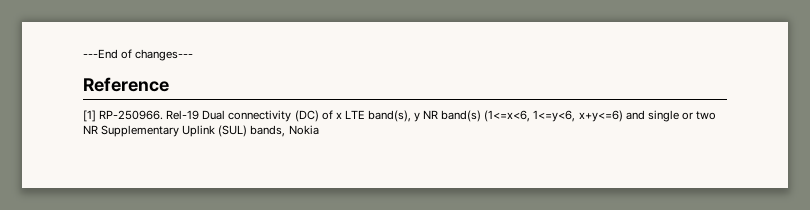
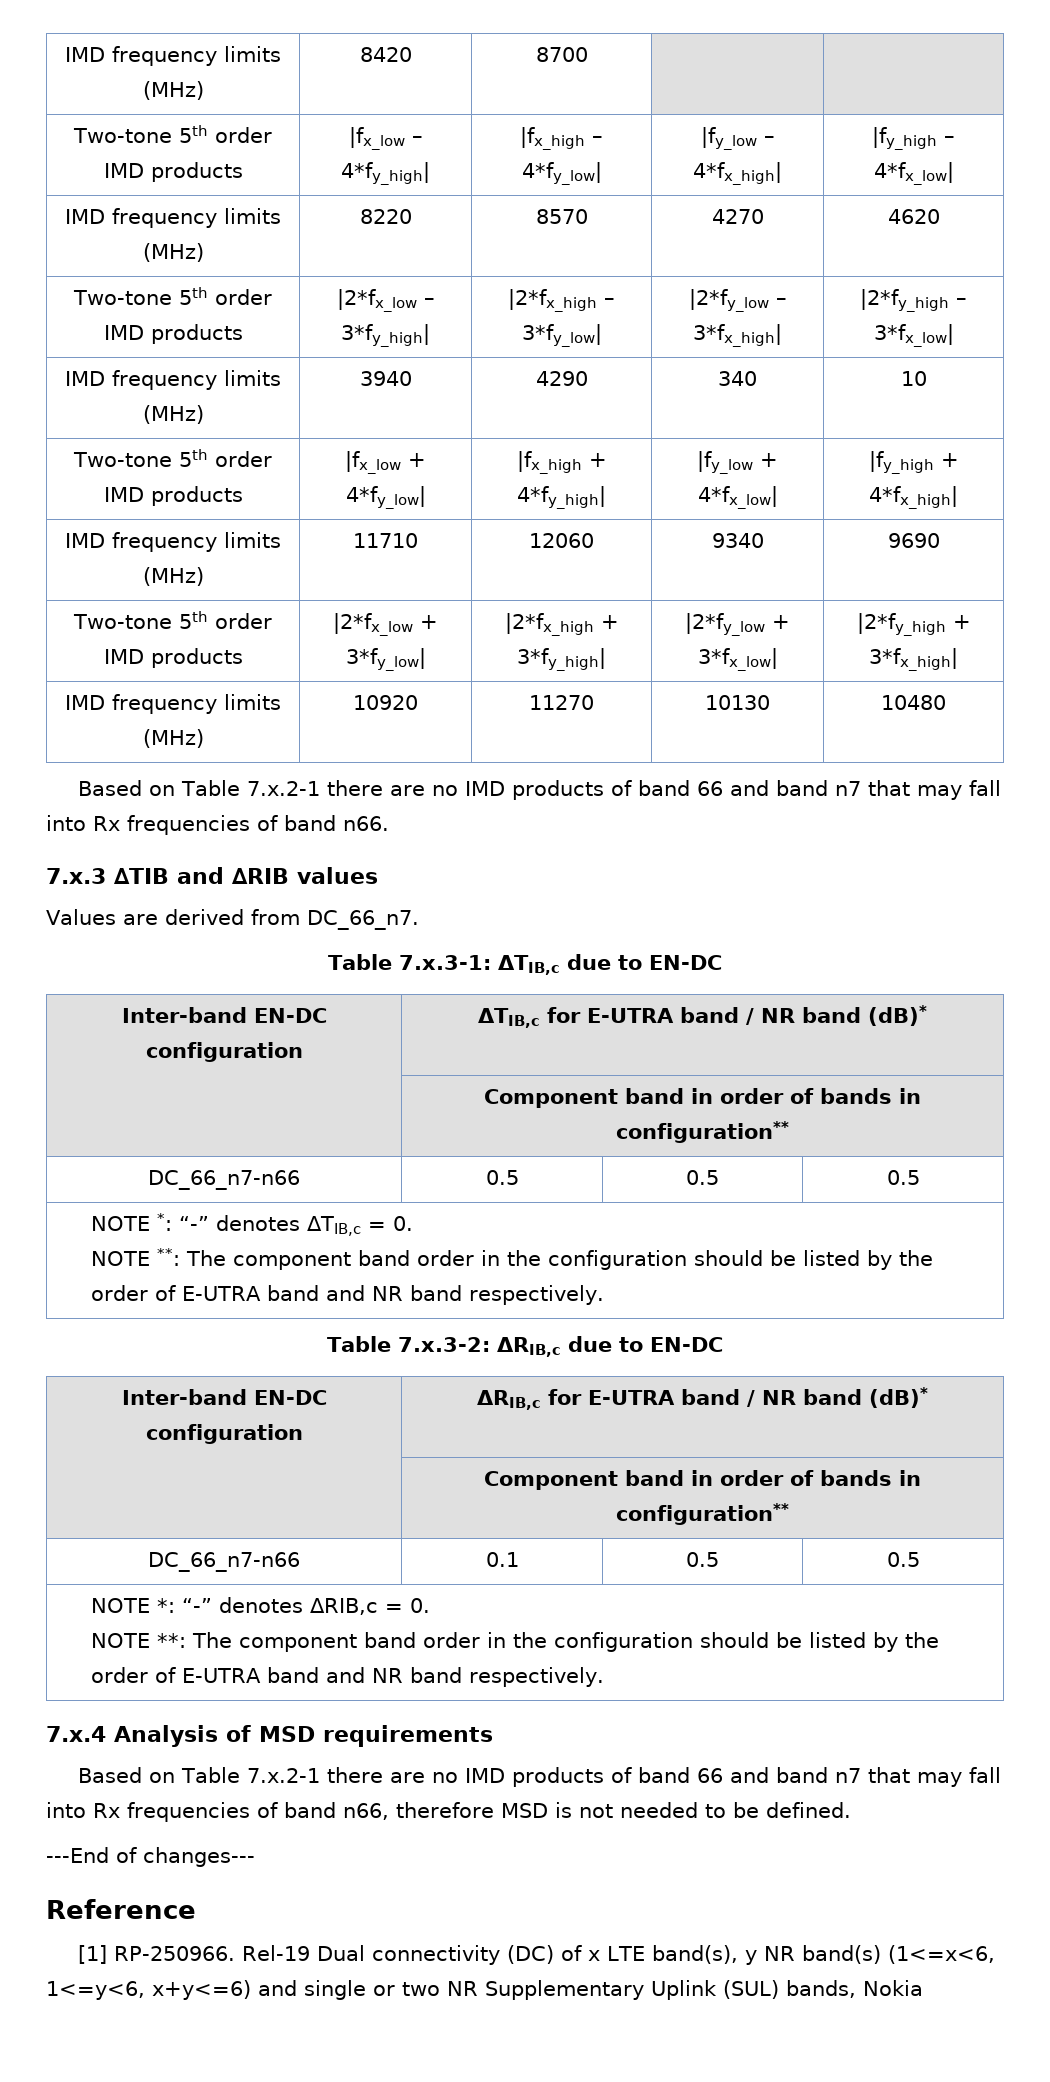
+ IMD frequency limits (MHz) | 8420 | 8700 | |
+ Two-tone 5th order IMD products | |fx_low – 4*fy_high| | |fx_high – 4*fy_low| | |fy_low – 4*fx_high| | |fy_high – 4*fx_low|
+ IMD frequency limits (MHz) | 8220 | 8570 | 4270 | 4620
+ Two-tone 5th order IMD products | |2*fx_low – 3*fy_high| | |2*fx_high – 3*fy_low| | |2*fy_low – 3*fx_high| | |2*fy_high – 3*fx_low|
+ IMD frequency limits (MHz) | 3940 | 4290 | 340 | 10
+ Two-tone 5th order IMD products | |fx_low + 4*fy_low| | |fx_high + 4*fy_high| | |fy_low + 4*fx_low| | |fy_high + 4*fx_high|
+ IMD frequency limits (MHz) | 11710 | 12060 | 9340 | 9690
+ Two-tone 5th order IMD products | |2*fx_low + 3*fy_low| | |2*fx_high + 3*fy_high| | |2*fy_low + 3*fx_low| | |2*fy_high + 3*fx_high|
+ IMD frequency limits (MHz) | 10920 | 11270 | 10130 | 10480
+ Based on Table 7.x.2-1 there are no IMD products of band 66 and band n7 that may fall into Rx frequencies of band n66.
+ 7.x.3 ∆TIB and ∆RIB values
+ Values are derived from DC_66_n7.
+ Table 7.x.3-1: ΔTIB,c due to EN-DC
+ Inter-band EN-DC configuration | ΔTIB,c for E-UTRA band / NR band (dB)*
+ | Component band in order of bands in configuration**
+ DC_66_n7-n66 | 0.5 | 0.5 | 0.5
+ NOTE *: “-” denotes ΔTIB,c = 0.
+ NOTE **: The component band order in the configuration should be listed by the order of E-UTRA band and NR band respectively.
+ Table 7.x.3-2: ΔRIB,c due to EN-DC
+ Inter-band EN-DC configuration | ΔRIB,c for E-UTRA band / NR band (dB)*
+ | Component band in order of bands in configuration**
+ DC_66_n7-n66 | 0.1 | 0.5 | 0.5
+ NOTE *: “-” denotes ΔRIB,c = 0.
+ NOTE **: The component band order in the configuration should be listed by the order of E-UTRA band and NR band respectively.
+ 7.x.4 Analysis of MSD requirements
+ Based on Table 7.x.2-1 there are no IMD products of band 66 and band n7 that may fall into Rx frequencies of band n66, therefore MSD is not needed to be defined.

